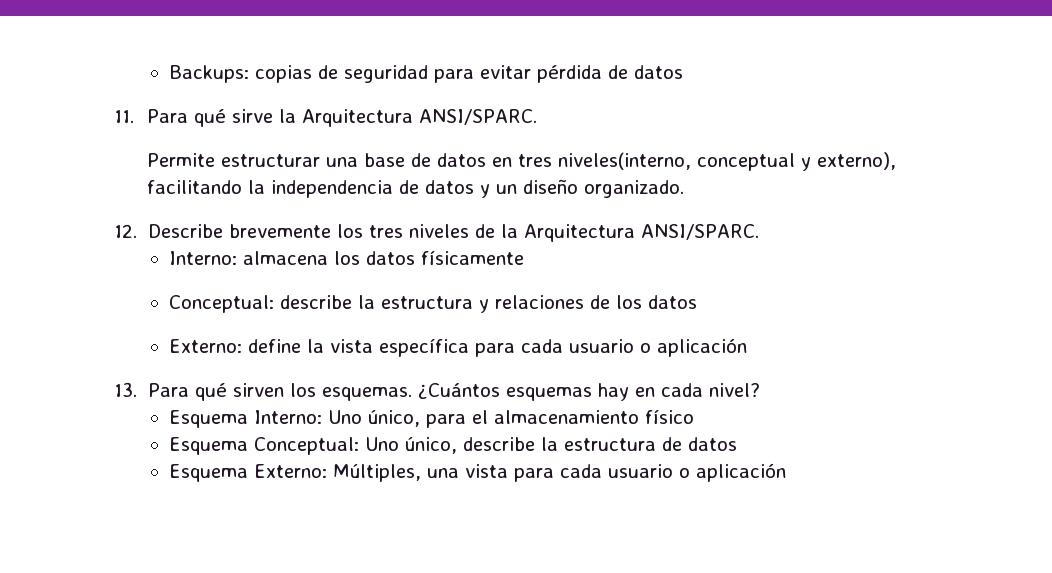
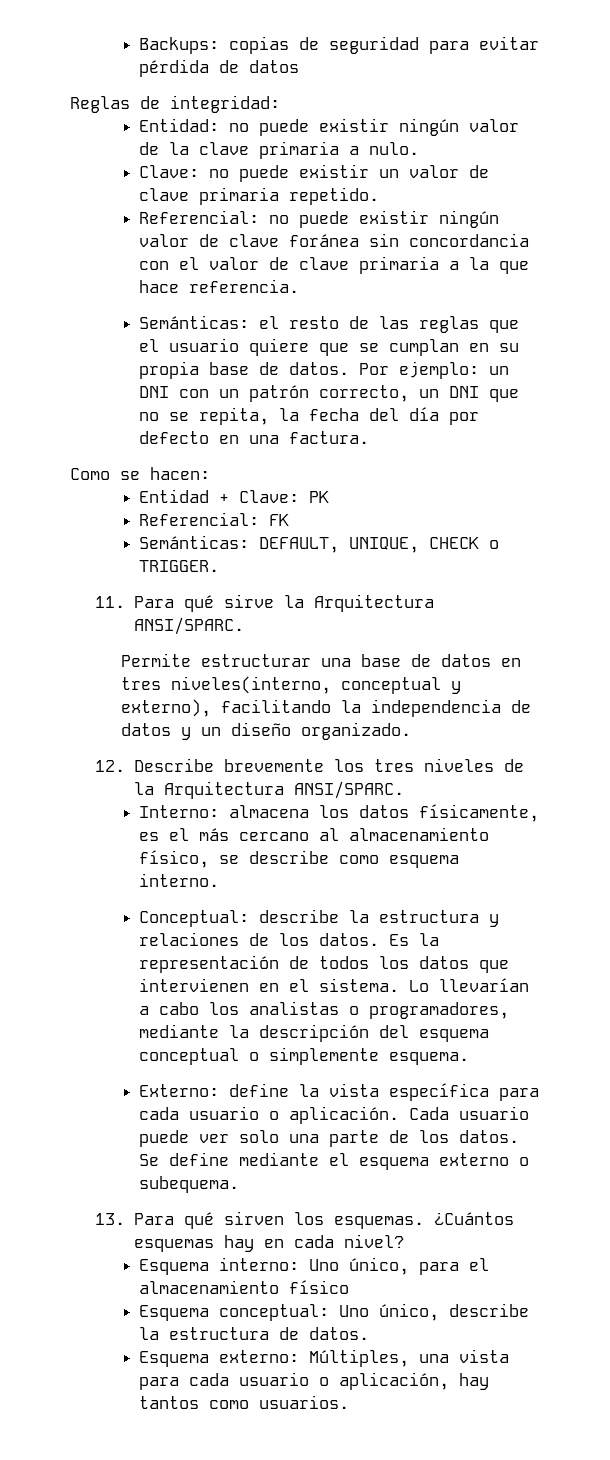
+ Reglas de integridad:
+ Entidad: no puede existir ningún valor de la clave primaria a nulo.
+ Clave: no puede existir un valor de clave primaria repetido.
+ Referencial: no puede existir ningún valor de clave foránea sin concordancia con el valor de clave primaria a la que hace referencia.
+ Semánticas: el resto de las reglas que el usuario quiere que se cumplan en su propia base de datos. Por ejemplo: un DNI con un patrón correcto, un DNI que no se repita, la fecha del día por defecto en una factura.
+ Como se hacen:
+ Entidad + Clave: PK
+ Referencial: FK
+ Semánticas: DEFAULT, UNIQUE, CHECK o TRIGGER.
- Interno: almacena los datos físicamente
+ Interno: almacena los datos físicamente, es el más cercano al almacenamiento físico, se describe como esquema interno.
- Conceptual: describe la estructura y relaciones de los datos
+ Conceptual: describe la estructura y relaciones de los datos. Es la representación de todos los datos que intervienen en el sistema. Lo llevarían a cabo los analistas o programadores, mediante la descripción del esquema conceptual o simplemente esquema.
- Externo: define la vista específica para cada usuario o aplicación
+ Externo: define la vista específica para cada usuario o aplicación. Cada usuario puede ver solo una parte de los datos. Se define mediante el esquema externo o subequema.
- Esquema Interno: Uno único, para el almacenamiento físico
+ Esquema interno: Uno único, para el almacenamiento físico
- Esquema Conceptual: Uno único, describe la estructura de datos
- Esquema Externo: Múltiples, una vista para cada usuario o aplicación
+ Esquema conceptual: Uno único, describe la estructura de datos.
+ Esquema externo: Múltiples, una vista para cada usuario o aplicación, hay tantos como usuarios.

